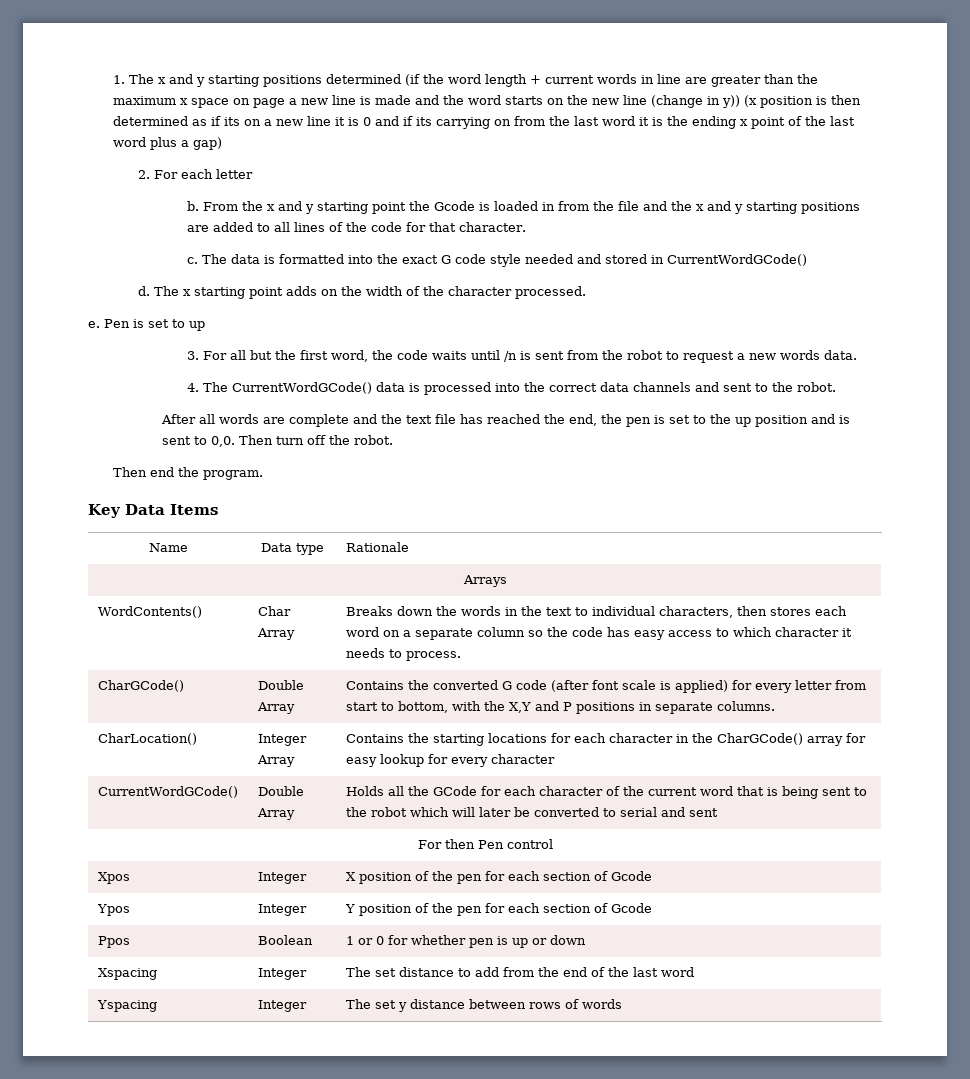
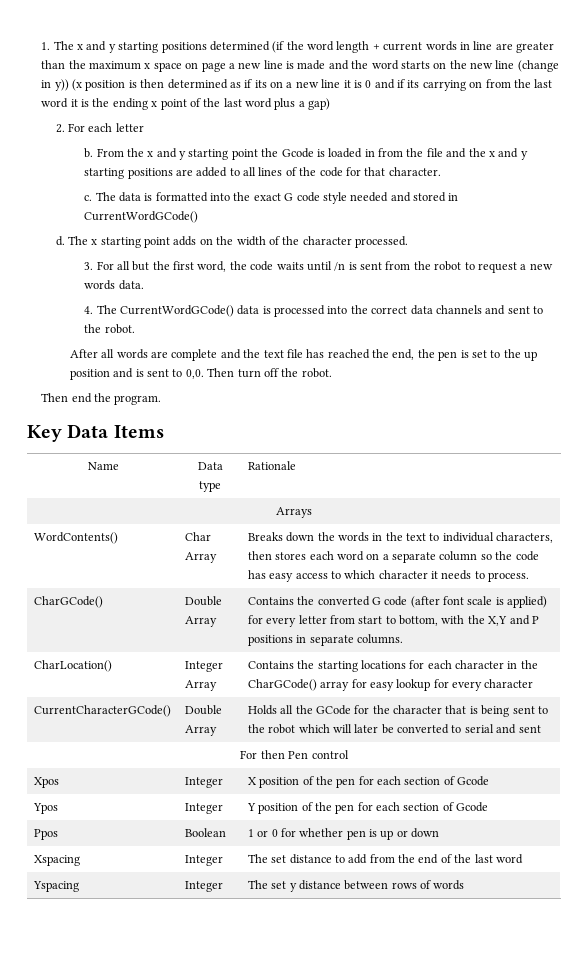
- e. Pen is set to up
- CurrentWordGCode() | Double Array | Holds all the GCode for each character of the current word that is being sent to the robot which will later be converted to serial and sent
+ CurrentCharacterGCode() | Double Array | Holds all the GCode for the character that is being sent to the robot which will later be converted to serial and sent

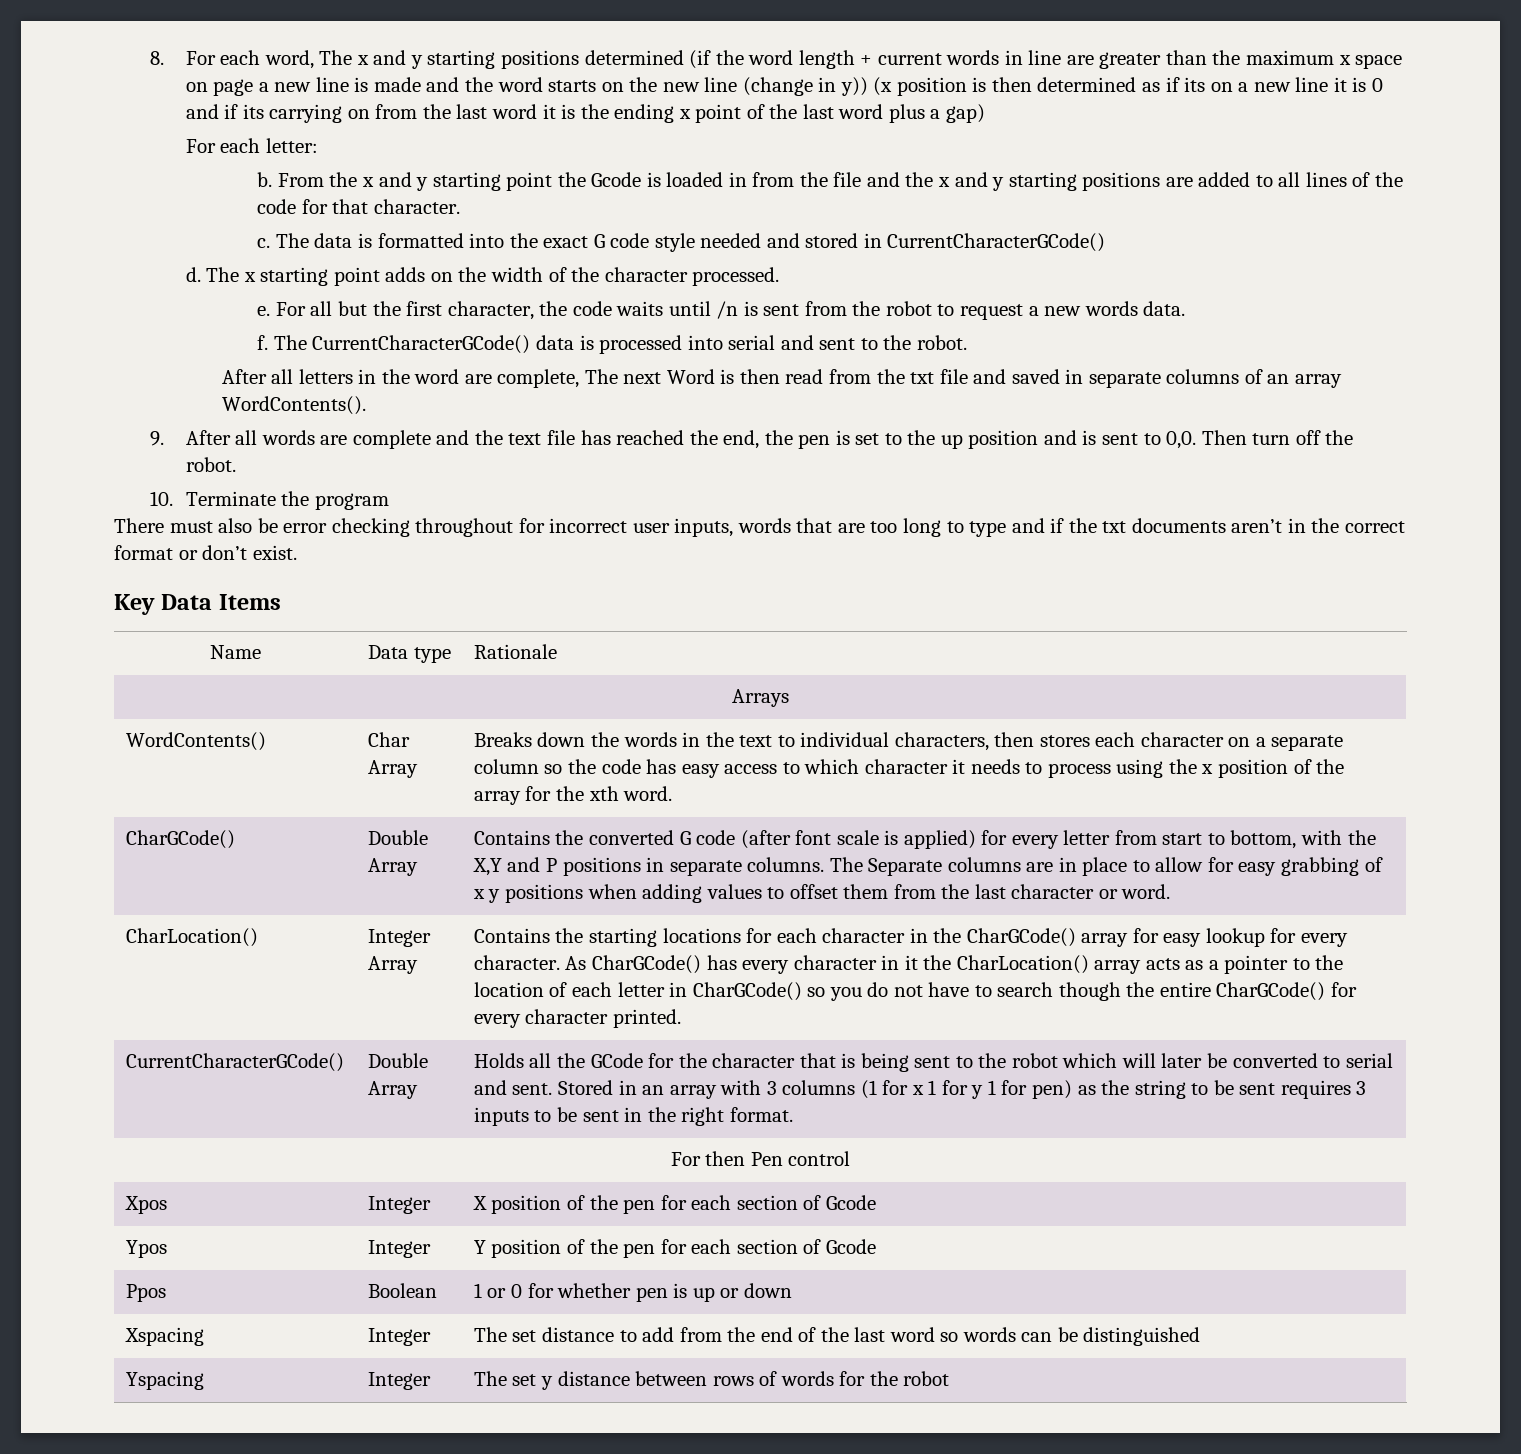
- 1. The x and y starting positions determined (if the word length + current words in line are greater than the maximum x space on page a new line is made and the word starts on the new line (change in y)) (x position is then determined as if its on a new line it is 0 and if its carrying on from the last word it is the ending x point of the last word plus a gap)
+ 8. For each word, The x and y starting positions determined (if the word length + current words in line are greater than the maximum x space on page a new line is made and the word starts on the new line (change in y)) (x position is then determined as if its on a new line it is 0 and if its carrying on from the last word it is the ending x point of the last word plus a gap)
- 2. For each letter
+ For each letter:
- The data is formatted into the exact G code style needed and stored in CurrentWordGCode()
+ The data is formatted into the exact G code style needed and stored in CurrentCharacterGCode()
- 3. For all but the first word, the code waits until /n is sent from the robot to request a new words data.
+ e. For all but the first character, the code waits until /n is sent from the robot to request a new words data.
- 4. The CurrentWordGCode() data is processed into the correct data channels and sent to the robot.
+ f. The CurrentCharacterGCode() data is processed into serial and sent to the robot.
- After all words are complete and the text file has reached the end, the pen is set to the up position and is sent to 0,0.
+ After all letters in the word are complete, The next Word is then read from the txt file and saved in separate columns of an array WordContents().
+ 9. After all words are complete and the text file has reached the end, the pen is set to the up position and is sent to 0,0.
- Then end the program.
+ 10. Terminate the program
+ There must also be error checking throughout for incorrect user inputs, words that are too long to type and if the txt documents aren’t in the correct format or don’t exist.
- Breaks down the words in the text to individual characters, then stores each word on a separate column so the code has easy access to which character it needs to process.
+ Breaks down the words in the text to individual characters, then stores each character on a separate column so the code has easy access to which character it needs to process using the x position of the array for the xth word.
+ The Separate columns are in place to allow for easy grabbing of x y positions when adding values to offset them from the last character or word.
- Contains the starting locations for each character in the CharGCode() array for easy lookup for every character
+ Contains the starting locations for each character in the CharGCode() array for easy lookup for every character. As CharGCode() has every character in it the CharLocation() array acts as a pointer to the location of each letter in CharGCode() so you do not have to search though the entire CharGCode() for every character printed.
- Holds all the GCode for the character that is being sent to the robot which will later be converted to serial and sent
+ Holds all the GCode for the character that is being sent to the robot which will later be converted to serial and sent. Stored in an array with 3 columns (1 for x 1 for y 1 for pen) as the string to be sent requires 3 inputs to be sent in the right format.
- Xspacing | Integer | The set distance to add from the end of the last word
+ Xspacing | Integer | The set distance to add from the end of the last word so words can be distinguished
- Yspacing | Integer | The set y distance between rows of words
+ Yspacing | Integer | The set y distance between rows of words for the robot

